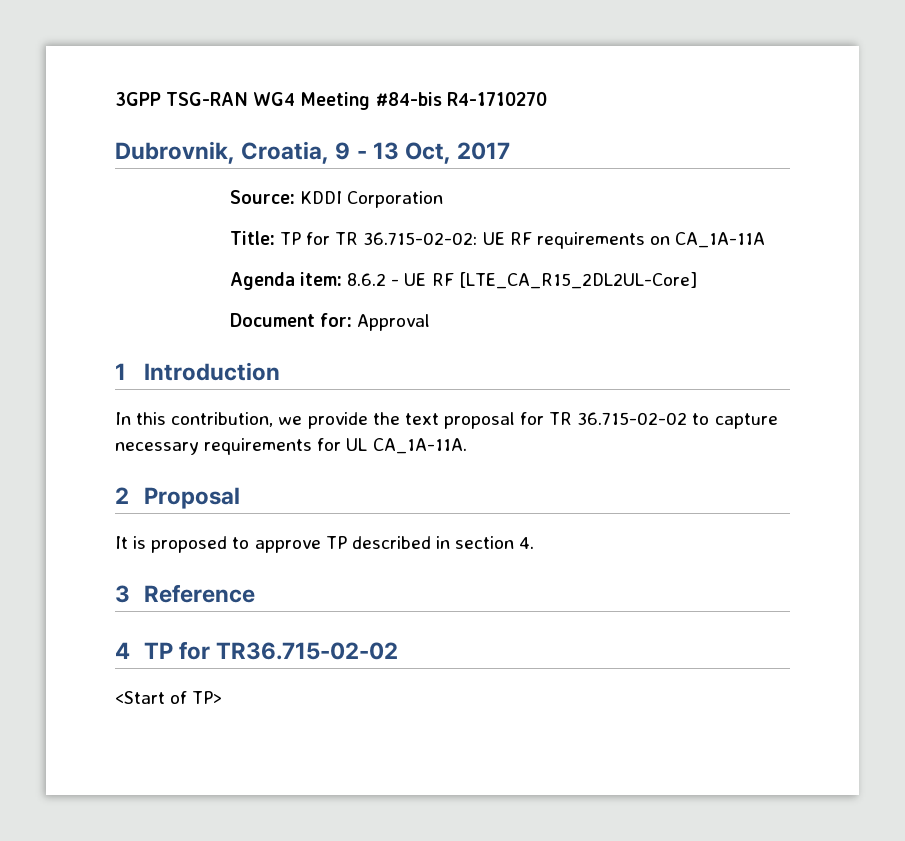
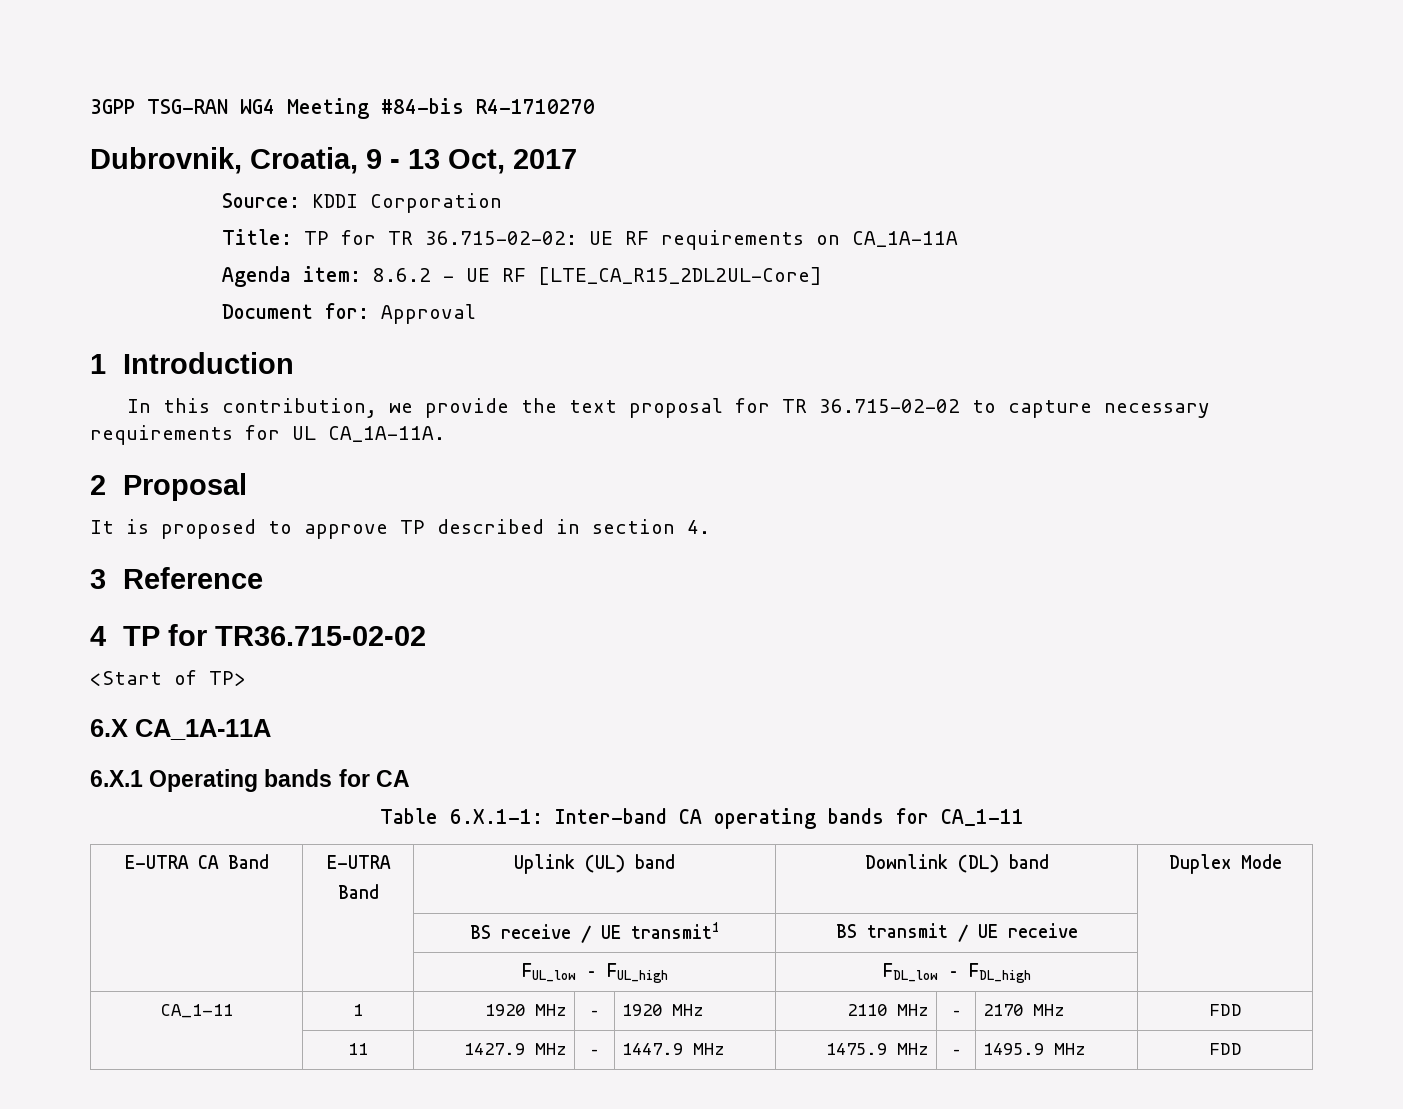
+ 6.X CA_1A-11A
+ 6.X.1 Operating bands for CA
+ Table 6.X.1-1: Inter-band CA operating bands for CA_1-11
+ E-UTRA CA Band | E-UTRA
+ Band | Uplink (UL) band | Downlink (DL) band | Duplex Mode
+ | | BS receive / UE transmit1 | BS transmit / UE receive |
+ | | FUL_low – FUL_high | FDL_low – FDL_high |
+ CA_1-11 | 1 | 1920 MHz | – | 1920 MHz | 2110 MHz | – | 2170 MHz | FDD
+ | 11 | 1427.9 MHz | – | 1447.9 MHz | 1475.9 MHz | – | 1495.9 MHz | FDD

